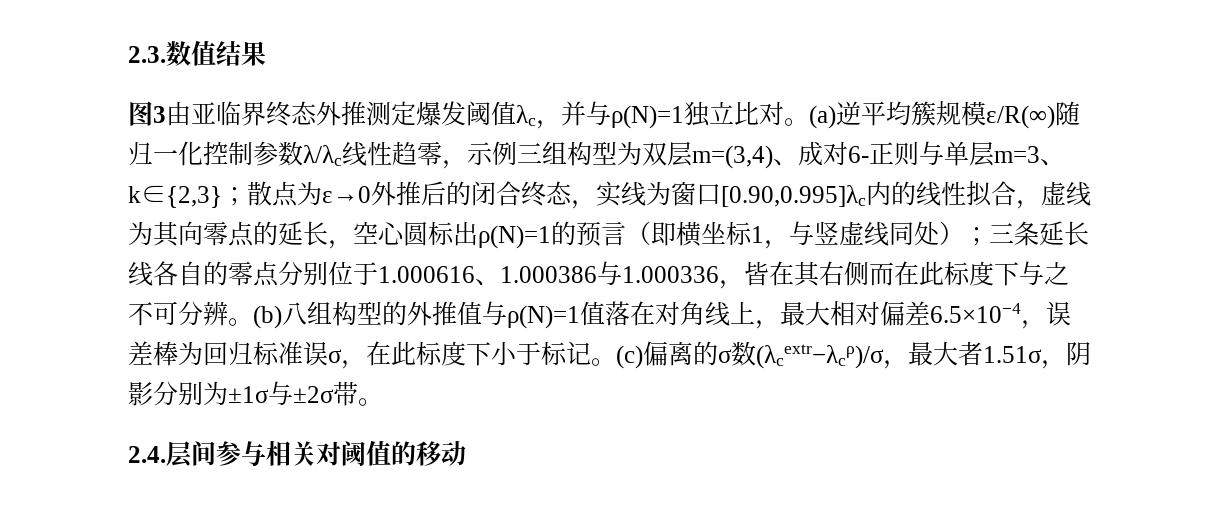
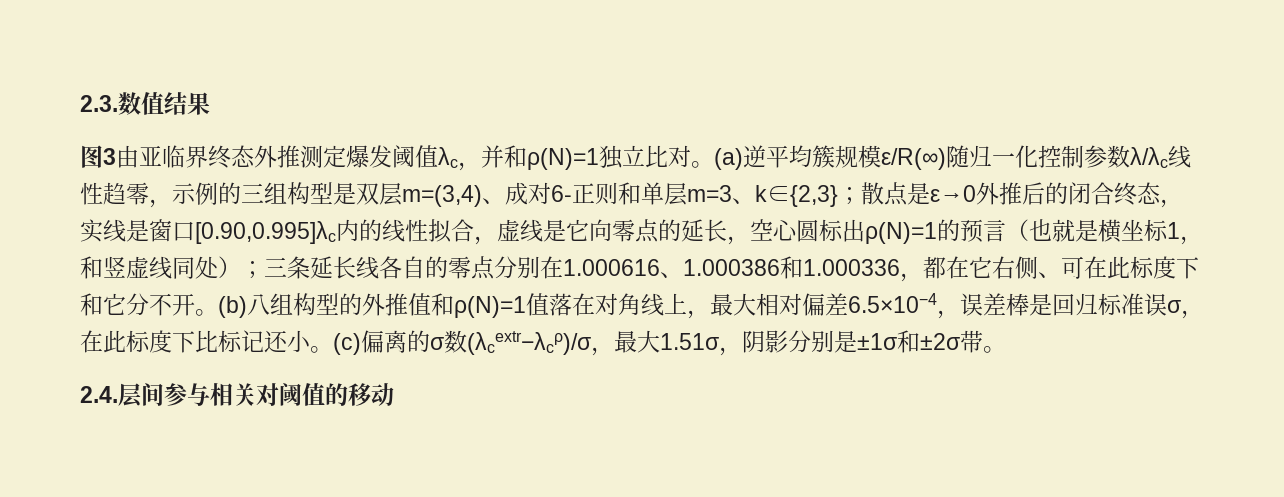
- 图3由亚临界终态外推测定爆发阈值λc，并与ρ(N)=1独立比对。
+ 图3由亚临界终态外推测定爆发阈值λc，并和ρ(N)=1独立比对。
- (a)逆平均簇规模ε/R(∞)随归一化控制参数λ/λc线性趋零，示例三组构型为双层m=(3,4)、成对6-正则与单层m=3、k∈{2,3}；
+ (a)逆平均簇规模ε/R(∞)随归一化控制参数λ/λc线性趋零，示例的三组构型是双层m=(3,4)、成对6-正则和单层m=3、k∈{2,3}；
- 散点为ε→0外推后的闭合终态，实线为窗口[0.90,0.995]λc内的线性拟合，虚线为其向零点的延长，空心圆标出ρ(N)=1的预言（即横坐标1，与竖虚线同处）；
+ 散点是ε→0外推后的闭合终态，实线是窗口[0.90,0.995]λc内的线性拟合，虚线是它向零点的延长，空心圆标出ρ(N)=1的预言（也就是横坐标1，和竖虚线同处）；
- 三条延长线各自的零点分别位于1.000616、1.000386与1.000336，皆在其右侧而在此标度下与之不可分辨。
+ 三条延长线各自的零点分别在1.000616、1.000386和1.000336，都在它右侧、可在此标度下和它分不开。
- (b)八组构型的外推值与ρ(N)=1值落在对角线上，最大相对偏差6.5×10−4，误差棒为回归标准误σ，在此标度下小于标记。
+ (b)八组构型的外推值和ρ(N)=1值落在对角线上，最大相对偏差6.5×10−4，误差棒是回归标准误σ，在此标度下比标记还小。
- (c)偏离的σ数(λcextr−λcρ)/σ，最大者1.51σ，阴影分别为±1σ与±2σ带。
+ (c)偏离的σ数(λcextr−λcρ)/σ，最大1.51σ，阴影分别是±1σ和±2σ带。

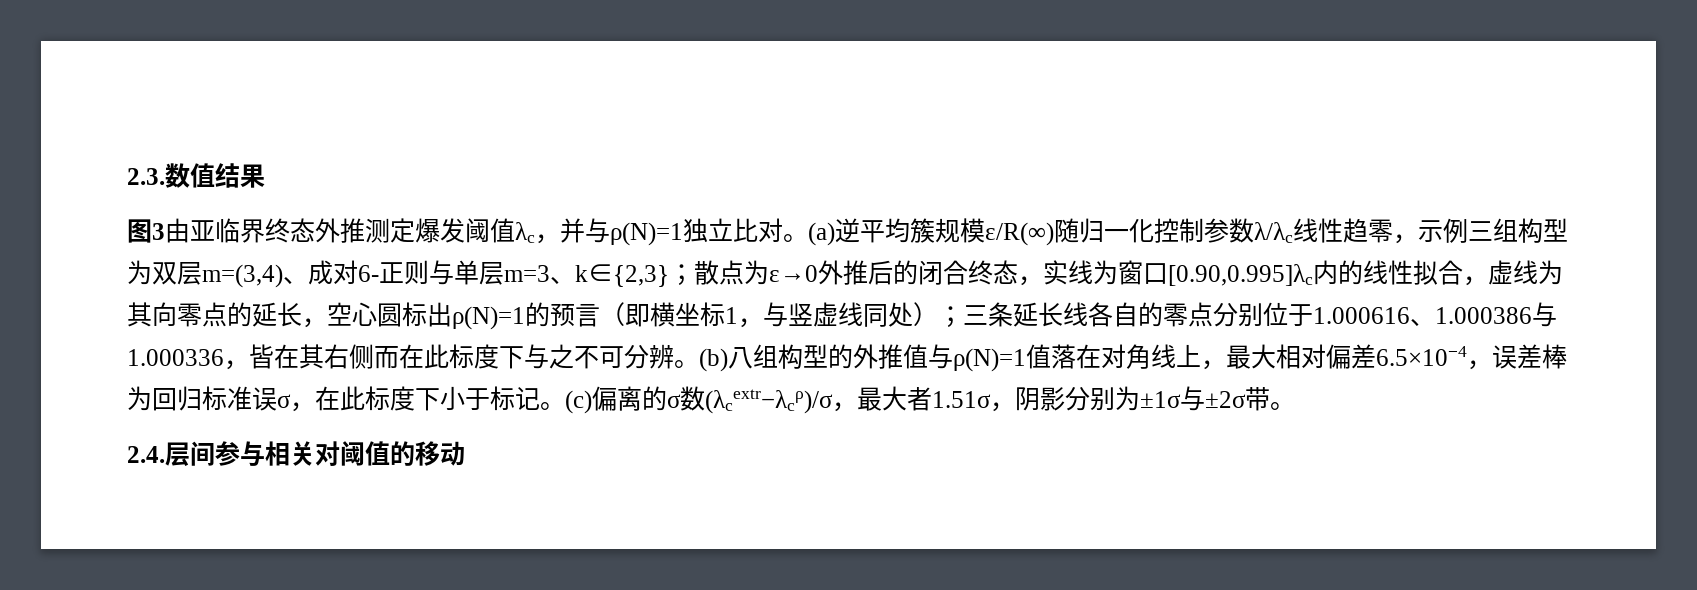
- 图3由亚临界终态外推测定爆发阈值λc，并和ρ(N)=1独立比对。
+ 图3由亚临界终态外推测定爆发阈值λc，并与ρ(N)=1独立比对。
- (a)逆平均簇规模ε/R(∞)随归一化控制参数λ/λc线性趋零，示例的三组构型是双层m=(3,4)、成对6-正则和单层m=3、k∈{2,3}；
+ (a)逆平均簇规模ε/R(∞)随归一化控制参数λ/λc线性趋零，示例三组构型为双层m=(3,4)、成对6-正则与单层m=3、k∈{2,3}；
- 散点是ε→0外推后的闭合终态，实线是窗口[0.90,0.995]λc内的线性拟合，虚线是它向零点的延长，空心圆标出ρ(N)=1的预言（也就是横坐标1，和竖虚线同处）；
+ 散点为ε→0外推后的闭合终态，实线为窗口[0.90,0.995]λc内的线性拟合，虚线为其向零点的延长，空心圆标出ρ(N)=1的预言（即横坐标1，与竖虚线同处）；
- 三条延长线各自的零点分别在1.000616、1.000386和1.000336，都在它右侧、可在此标度下和它分不开。
+ 三条延长线各自的零点分别位于1.000616、1.000386与1.000336，皆在其右侧而在此标度下与之不可分辨。
- (b)八组构型的外推值和ρ(N)=1值落在对角线上，最大相对偏差6.5×10−4，误差棒是回归标准误σ，在此标度下比标记还小。
+ (b)八组构型的外推值与ρ(N)=1值落在对角线上，最大相对偏差6.5×10−4，误差棒为回归标准误σ，在此标度下小于标记。
- (c)偏离的σ数(λcextr−λcρ)/σ，最大1.51σ，阴影分别是±1σ和±2σ带。
+ (c)偏离的σ数(λcextr−λcρ)/σ，最大者1.51σ，阴影分别为±1σ与±2σ带。

